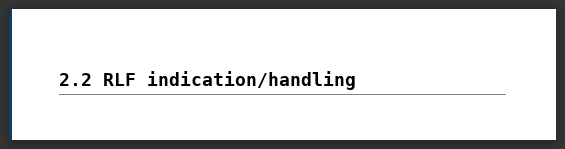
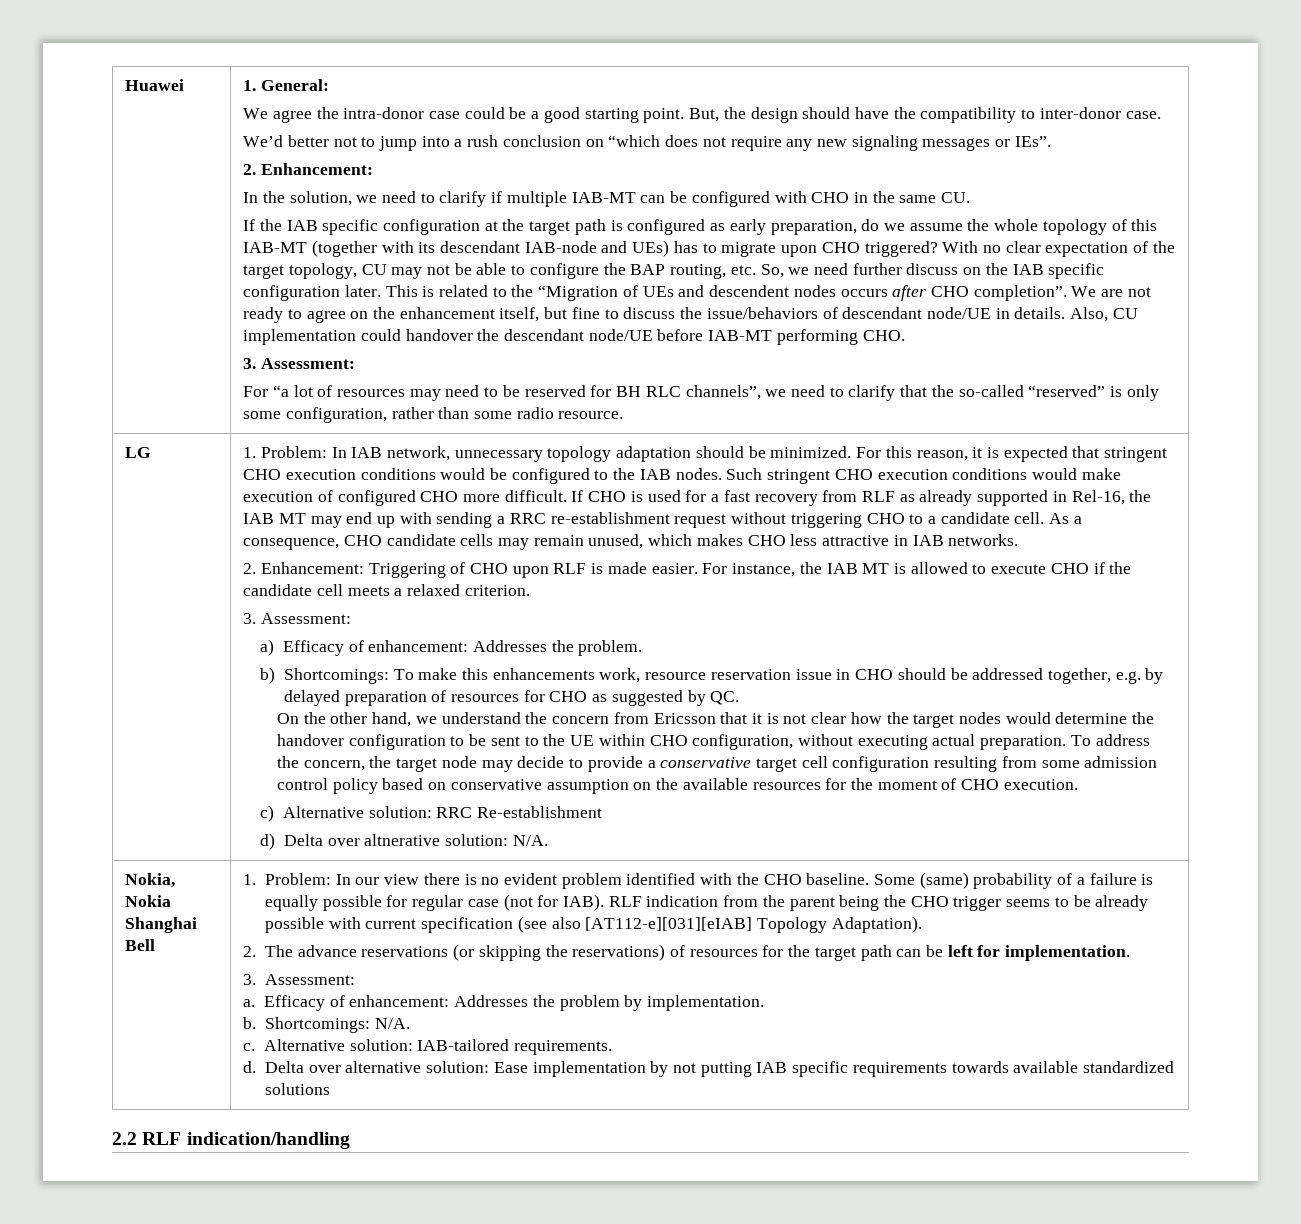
+ Huawei | 1. General:
+ We agree the intra-donor case could be a good starting point. But, the design should have the compatibility to inter-donor case.
+ We’d better not to jump into a rush conclusion on “which does not require any new signaling messages or IEs”.
+ 2. Enhancement:
+ In the solution, we need to clarify if multiple IAB-MT can be configured with CHO in the same CU.
+ If the IAB specific configuration at the target path is configured as early preparation, do we assume the whole topology of this IAB-MT (together with its descendant IAB-node and UEs) has to migrate upon CHO triggered? With no clear expectation of the target topology, CU may not be able to configure the BAP routing, etc. So, we need further discuss on the IAB specific configuration later. This is related to the “Migration of UEs and descendent nodes occurs after CHO completion”. We are not ready to agree on the enhancement itself, but fine to discuss the issue/behaviors of descendant node/UE in details. Also, CU implementation could handover the descendant node/UE before IAB-MT performing CHO.
+ 3. Assessment:
+ For “a lot of resources may need to be reserved for BH RLC channels”, we need to clarify that the so-called “reserved” is only some configuration, rather than some radio resource.
+ LG | 1. Problem: In IAB network, unnecessary topology adaptation should be minimized. For this reason, it is expected that stringent CHO execution conditions would be configured to the IAB nodes. Such stringent CHO execution conditions would make execution of configured CHO more difficult. If CHO is used for a fast recovery from RLF as already supported in Rel-16, the IAB MT may end up with sending a RRC re-establishment request without triggering CHO to a candidate cell. As a consequence, CHO candidate cells may remain unused, which makes CHO less attractive in IAB networks.
+ 2. Enhancement: Triggering of CHO upon RLF is made easier. For instance, the IAB MT is allowed to execute CHO if the candidate cell meets a relaxed criterion.
+ 3. Assessment:
+ a) Efficacy of enhancement: Addresses the problem.
+ b) Shortcomings: To make this enhancements work, resource reservation issue in CHO should be addressed together, e.g. by delayed preparation of resources for CHO as suggested by QC.
+ On the other hand, we understand the concern from Ericsson that it is not clear how the target nodes would determine the handover configuration to be sent to the UE within CHO configuration, without executing actual preparation. To address the concern, the target node may decide to provide a conservative target cell configuration resulting from some admission control policy based on conservative assumption on the available resources for the moment of CHO execution.
+ c) Alternative solution: RRC Re-establishment
+ d) Delta over altnerative solution: N/A.
+ Nokia, Nokia Shanghai Bell | 1. Problem: In our view there is no evident problem identified with the CHO baseline. Some (same) probability of a failure is equally possible for regular case (not for IAB). RLF indication from the parent being the CHO trigger seems to be already possible with current specification (see also [AT112-e][031][eIAB] Topology Adaptation).
+ 2. The advance reservations (or skipping the reservations) of resources for the target path can be left for implementation.
+ 3. Assessment:
+ a. Efficacy of enhancement: Addresses the problem by implementation.
+ b. Shortcomings: N/A.
+ c. Alternative solution: IAB-tailored requirements.
+ d. Delta over alternative solution: Ease implementation by not putting IAB specific requirements towards available standardized solutions

